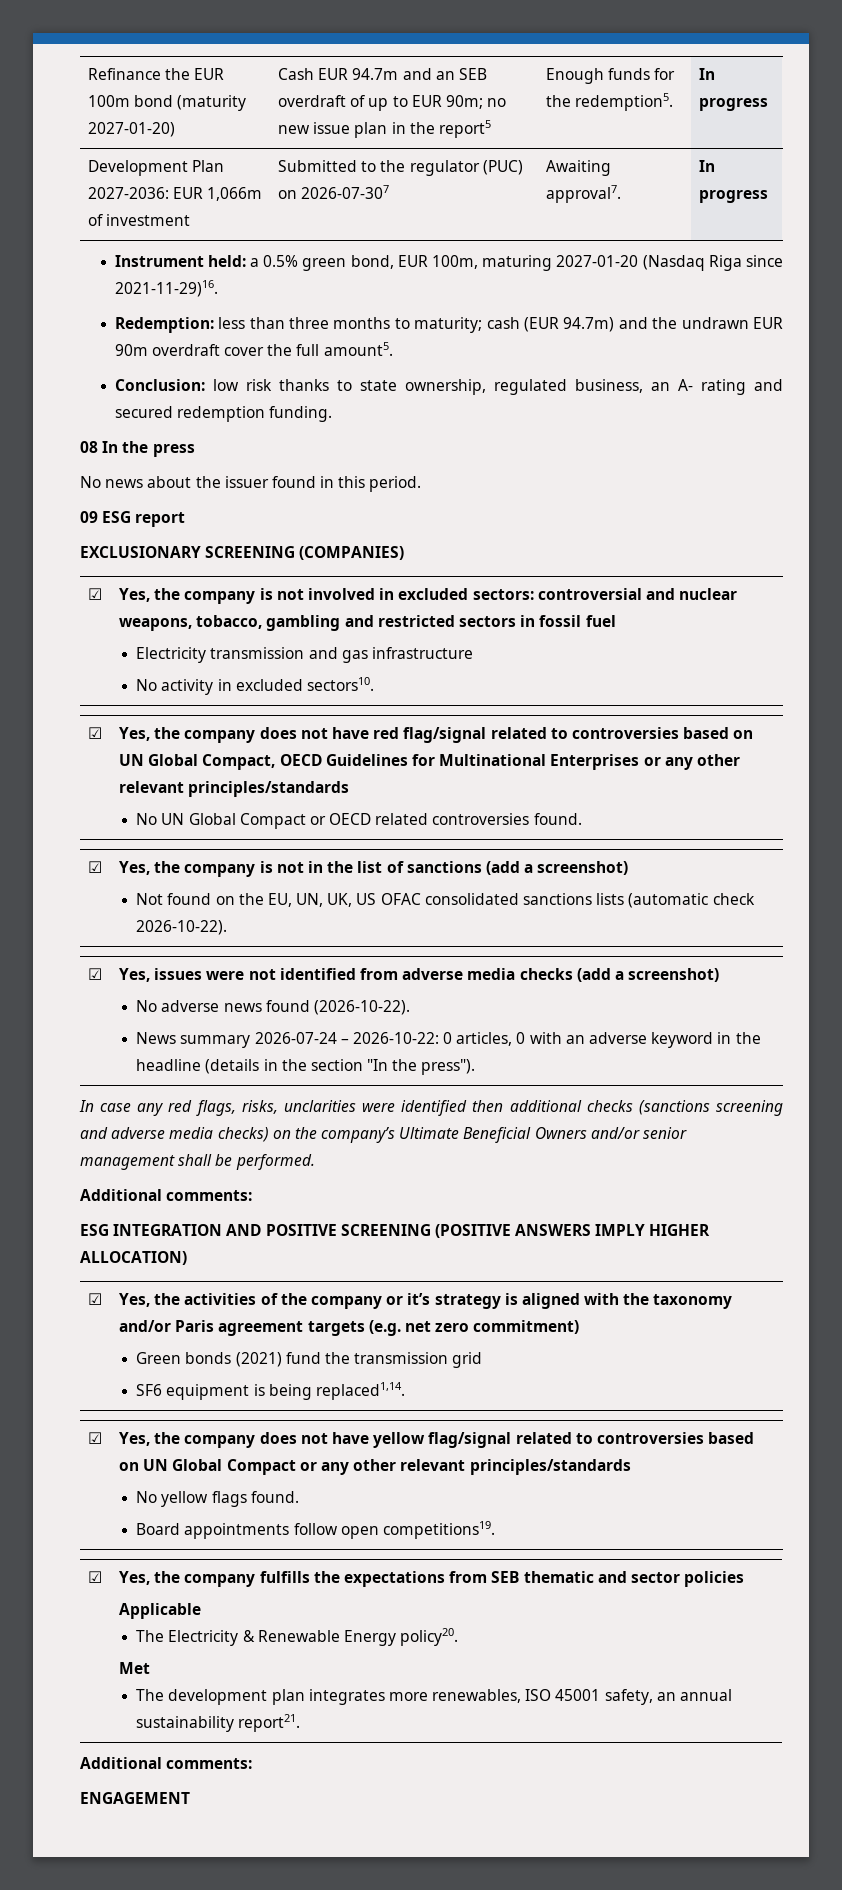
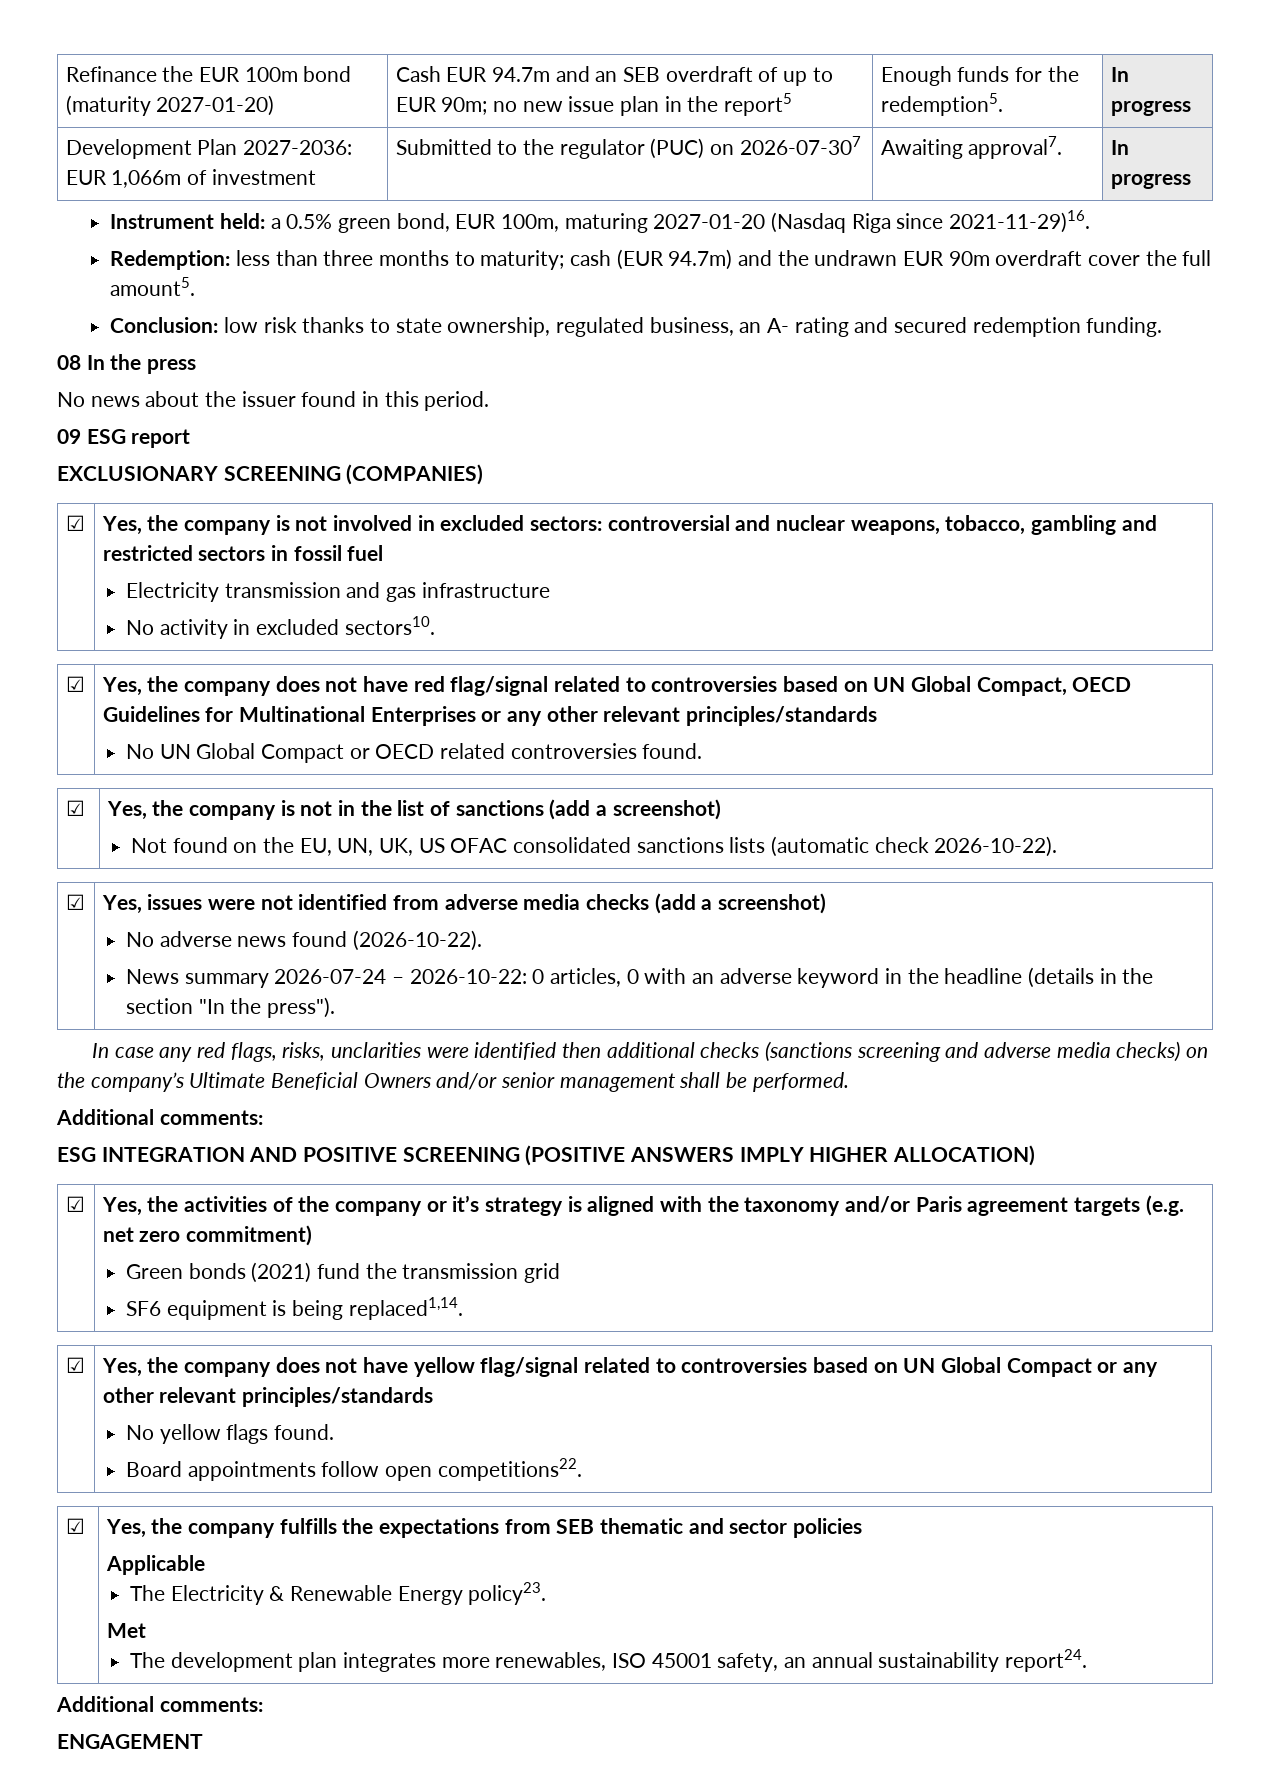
  ☑ | Yes, the company does not have yellow flag/signal related to controversies based on UN Global Compact or any other relevant principles/standards
  No yellow flags found.
- Board appointments follow open competitions19.
+ Board appointments follow open competitions22.
  ☑ | Yes, the company fulfills the expectations from SEB thematic and sector policies
  Applicable
- The Electricity & Renewable Energy policy20.
+ The Electricity & Renewable Energy policy23.
  Met
- The development plan integrates more renewables, ISO 45001 safety, an annual sustainability report21.
+ The development plan integrates more renewables, ISO 45001 safety, an annual sustainability report24.

